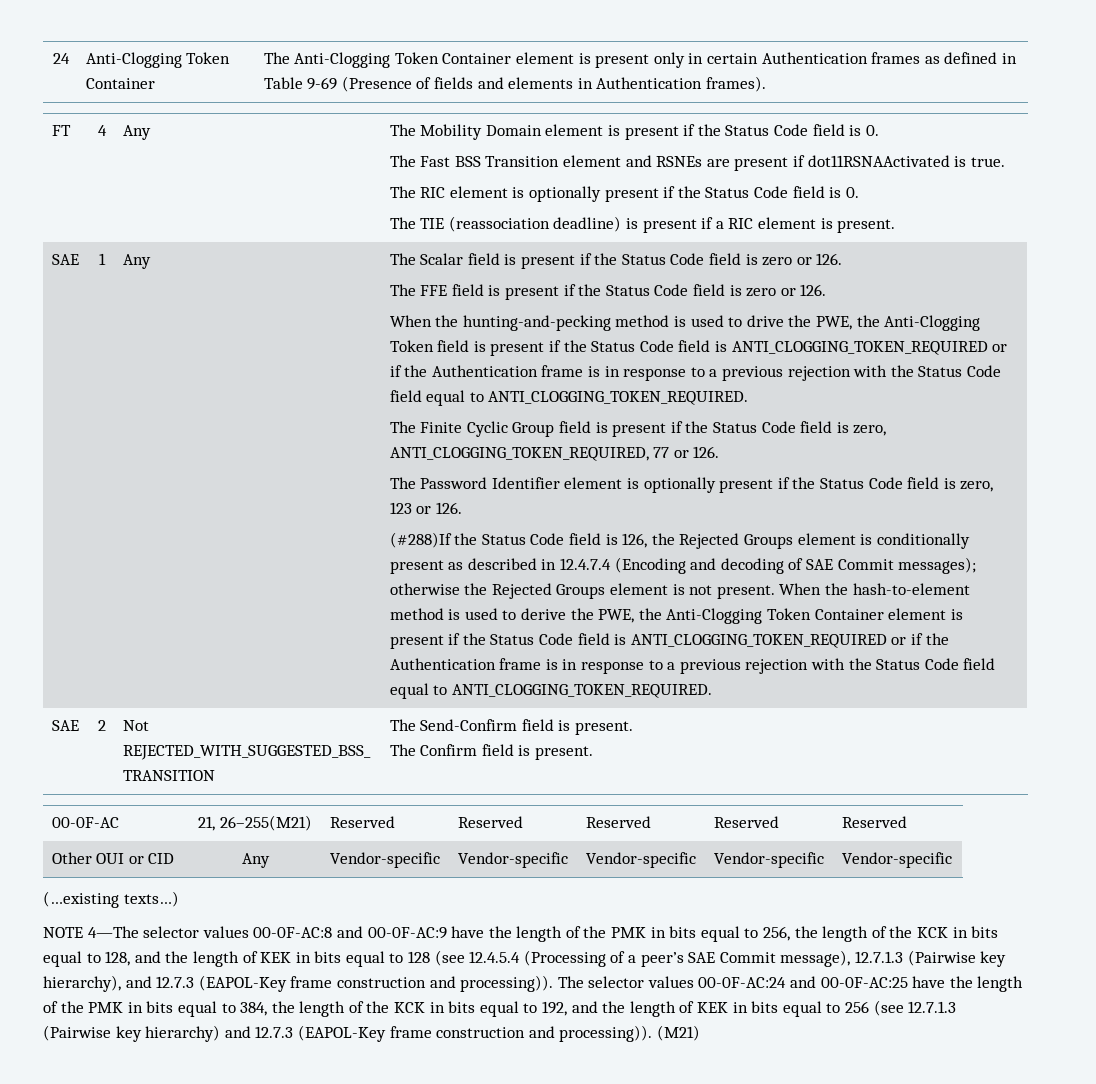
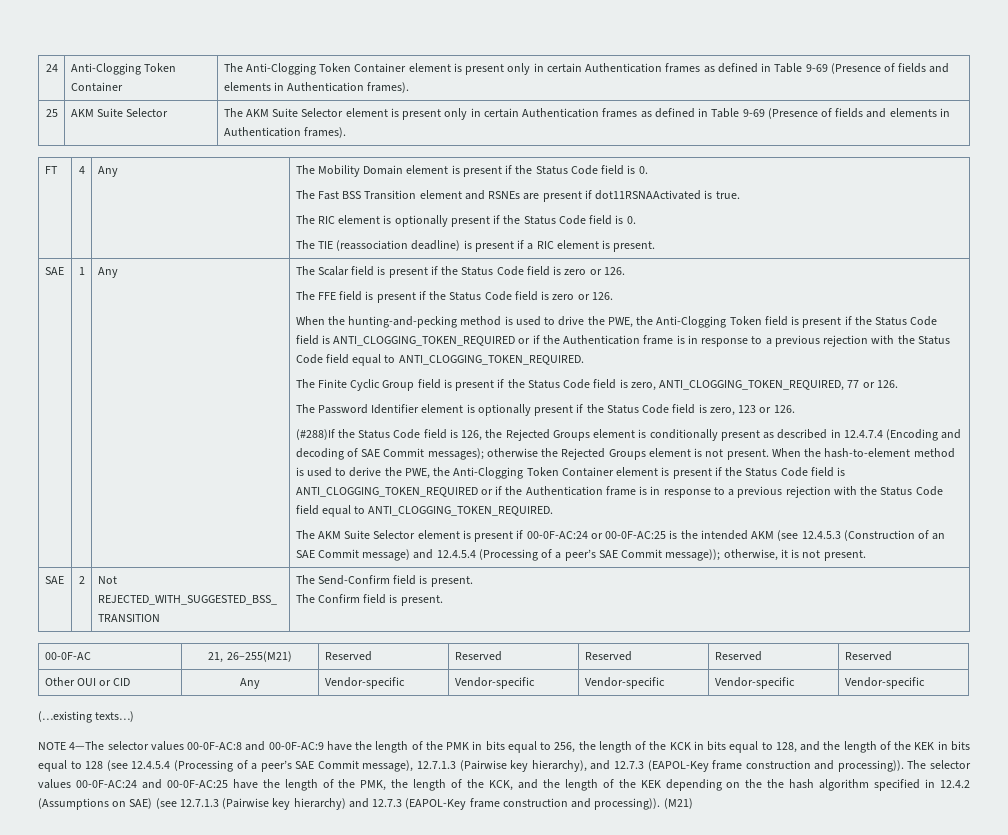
+ 25 | AKM Suite Selector | The AKM Suite Selector element is present only in certain Authentication frames as defined in Table 9-69 (Presence of fields and elements in Authentication frames).
+ The AKM Suite Selector element is present if 00-0F-AC:24 or 00-0F-AC:25 is the intended AKM (see 12.4.5.3 (Construction of an SAE Commit message) and 12.4.5.4 (Processing of a peer’s SAE Commit message)); otherwise, it is not present.
- NOTE 4—The selector values 00-0F-AC:8 and 00-0F-AC:9 have the length of the PMK in bits equal to 256, the length of the KCK in bits equal to 128, and the length of KEK in bits equal to 128 (see 12.4.5.4 (Processing of a peer’s SAE Commit message), 12.7.1.3 (Pairwise key hierarchy), and 12.7.3 (EAPOL-Key frame construction and processing)).
+ NOTE 4—The selector values 00-0F-AC:8 and 00-0F-AC:9 have the length of the PMK in bits equal to 256, the length of the KCK in bits equal to 128, and the length of the KEK in bits equal to 128 (see 12.4.5.4 (Processing of a peer’s SAE Commit message), 12.7.1.3 (Pairwise key hierarchy), and 12.7.3 (EAPOL-Key frame construction and processing)).
- The selector values 00-0F-AC:24 and 00-0F-AC:25 have the length of the PMK in bits equal to 384, the length of the KCK in bits equal to 192, and the length of KEK in bits equal to 256 (see 12.7.1.3 (Pairwise key hierarchy) and 12.7.3 (EAPOL-Key frame construction and processing)).
+ The selector values 00-0F-AC:24 and 00-0F-AC:25 have the length of the PMK, the length of the KCK, and the length of the KEK depending on the the hash algorithm specified in 12.4.2 (Assumptions on SAE) (see 12.7.1.3 (Pairwise key hierarchy) and 12.7.3 (EAPOL-Key frame construction and processing)).

